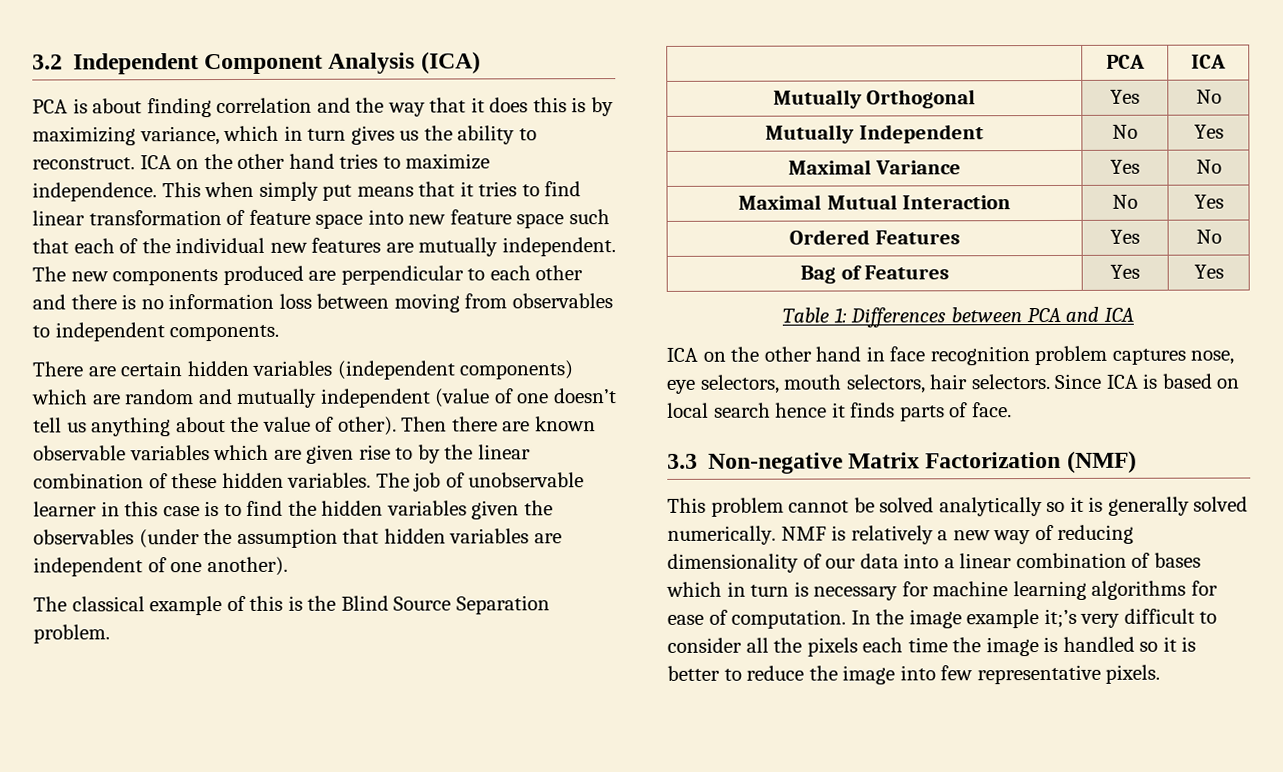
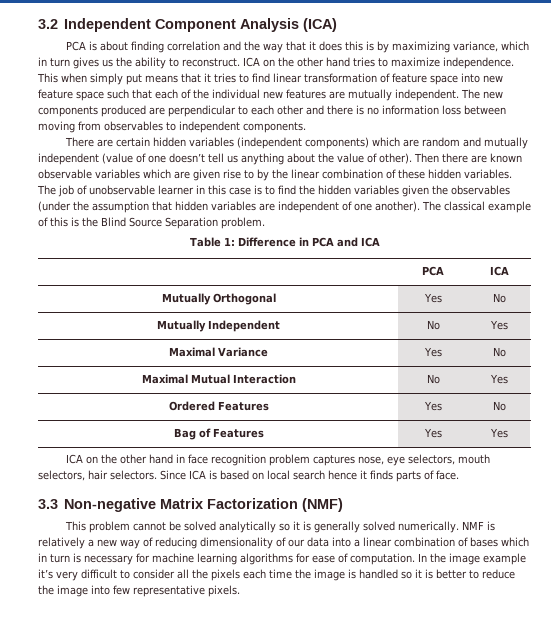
- The job of unobservable learner in this case is to find the hidden variables given the observables (under the assumption that hidden variables are independent of one another).
- The classical example of this is the Blind Source Separation problem.
+ The job of unobservable learner in this case is to find the hidden variables given the observables (under the assumption that hidden variables are independent of one another). The classical example of this is the Blind Source Separation problem.
+ Table 1: Difference in PCA and ICA
- Table 1: Differences between PCA and ICA
- In the image example it;’s very difficult to consider all the pixels each time the image is handled so it is better to reduce the image into few representative pixels.
+ In the image example it’s very difficult to consider all the pixels each time the image is handled so it is better to reduce the image into few representative pixels.

